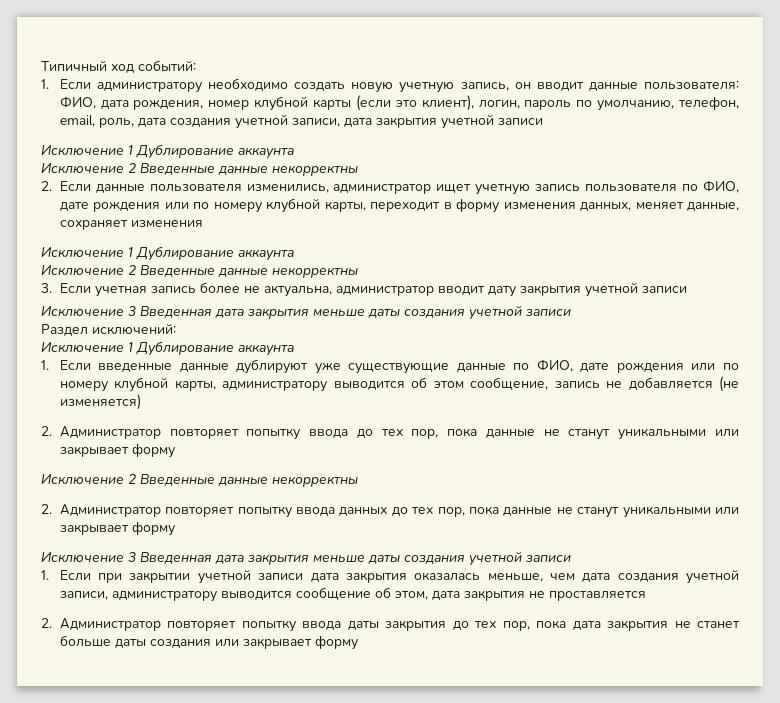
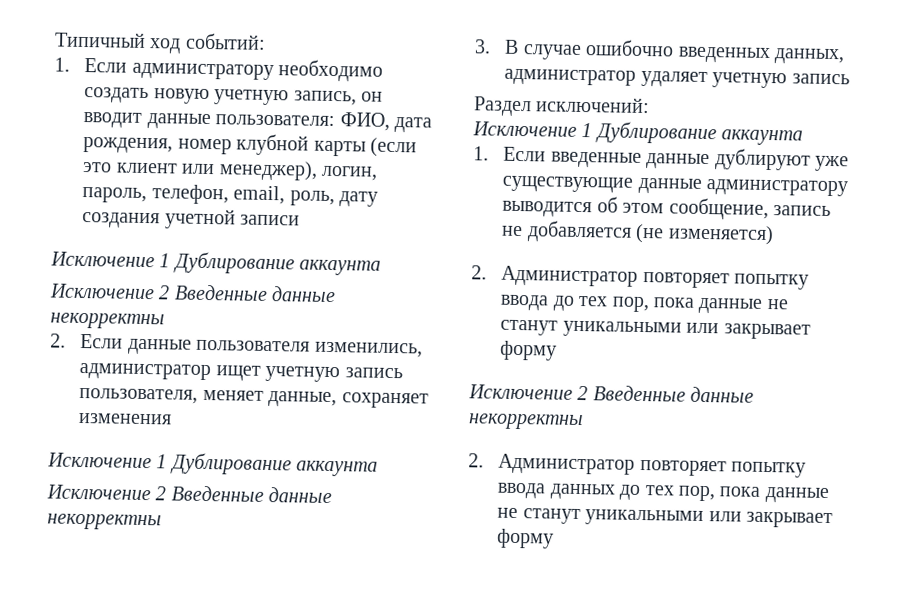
- 1. Если администратору необходимо создать новую учетную запись, он вводит данные пользователя: ФИО, дата рождения, номер клубной карты (если это клиент), логин, пароль по умолчанию, телефон, email, роль, дата создания учетной записи, дата закрытия учетной записи
+ 1. Если администратору необходимо создать новую учетную запись, он вводит данные пользователя: ФИО, дата рождения, номер клубной карты (если это клиент или менеджер), логин, пароль, телефон, email, роль, дату создания учетной записи
- 2. Если данные пользователя изменились, администратор ищет учетную запись пользователя по ФИО, дате рождения или по номеру клубной карты, переходит в форму изменения данных, меняет данные, сохраняет изменения
+ 2. Если данные пользователя изменились, администратор ищет учетную запись пользователя, меняет данные, сохраняет изменения
- 3. Если учетная запись более не актуальна, администратор вводит дату закрытия учетной записи
- Исключение 3 Введенная дата закрытия меньше даты создания учетной записи
+ 3. В случае ошибочно введенных данных, администратор удаляет учетную запись
- 1. Если введенные данные дублируют уже существующие данные по ФИО, дате рождения или по номеру клубной карты, администратору выводится об этом сообщение, запись не добавляется (не изменяется)
+ 1. Если введенные данные дублируют уже существующие данные администратору выводится об этом сообщение, запись не добавляется (не изменяется)
  2. Администратор повторяет попытку ввода данных до тех пор, пока данные не станут уникальными или закрывает форму
- Исключение 3 Введенная дата закрытия меньше даты создания учетной записи
- 1. Если при закрытии учетной записи дата закрытия оказалась меньше, чем дата создания учетной записи, администратору выводится сообщение об этом, дата закрытия не проставляется
- 2. Администратор повторяет попытку ввода даты закрытия до тех пор, пока дата закрытия не станет больше даты создания или закрывает форму

